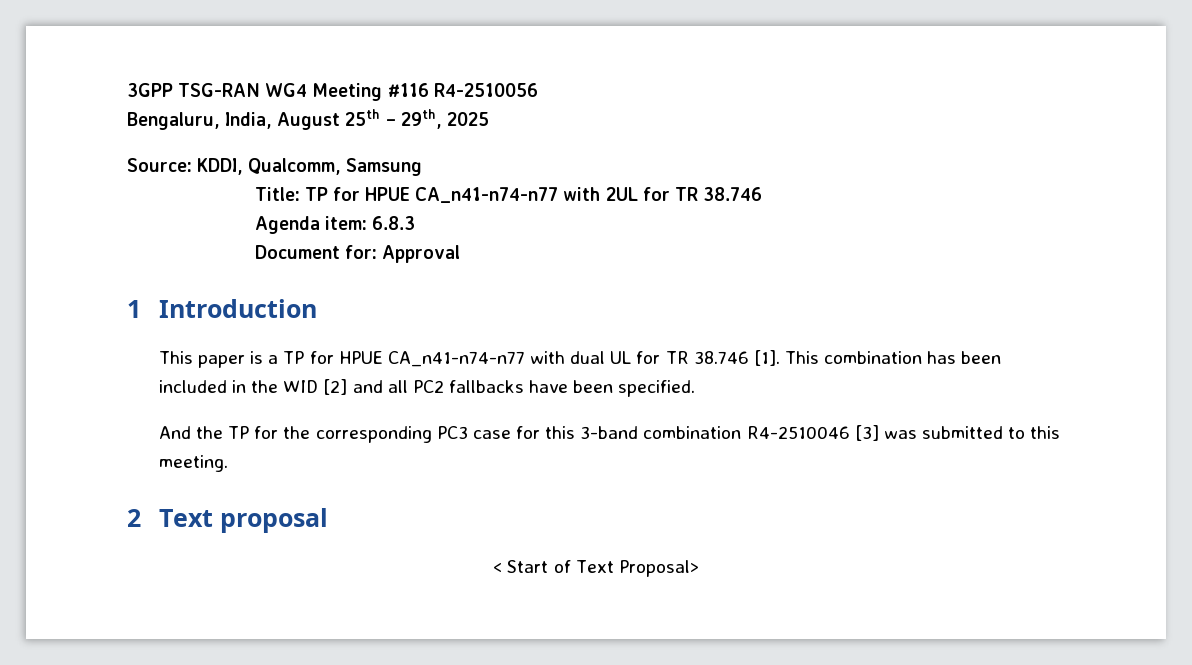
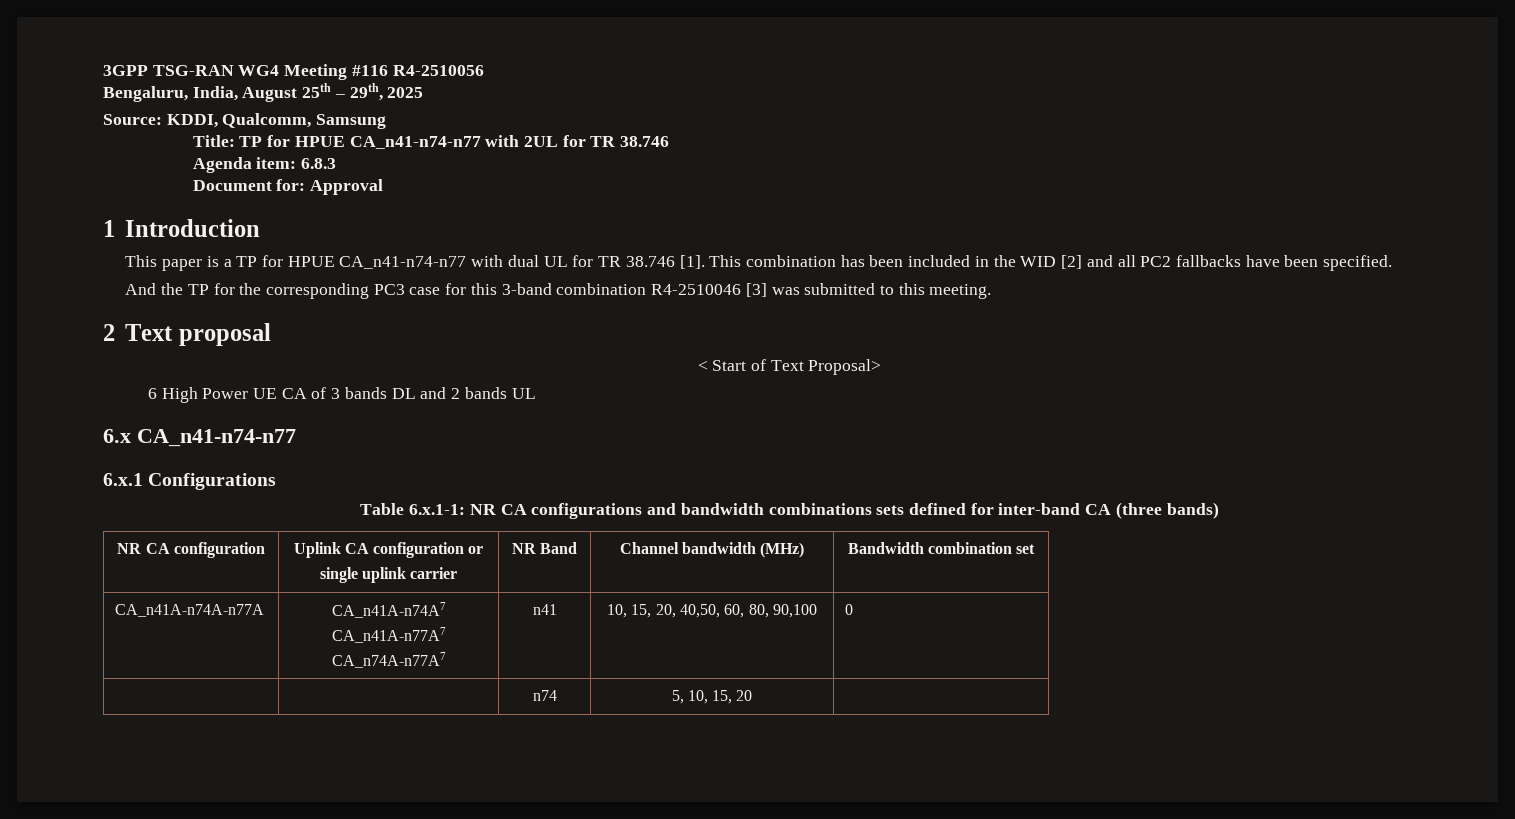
+ 6 High Power UE CA of 3 bands DL and 2 bands UL
+ 6.x CA_n41-n74-n77
+ 6.x.1 Configurations
+ Table 6.x.1-1: NR CA configurations and bandwidth combinations sets defined for inter-band CA (three bands)
+ NR CA configuration | Uplink CA configuration or
+ single uplink carrier | NR Band | Channel bandwidth (MHz) | Bandwidth combination set
+ CA_n41A-n74A-n77A | CA_n41A-n74A7
+ CA_n41A-n77A7
+ CA_n74A-n77A7 | n41 | 10, 15, 20, 40,50, 60, 80, 90,100 | 0
+ | | n74 | 5, 10, 15, 20 |

